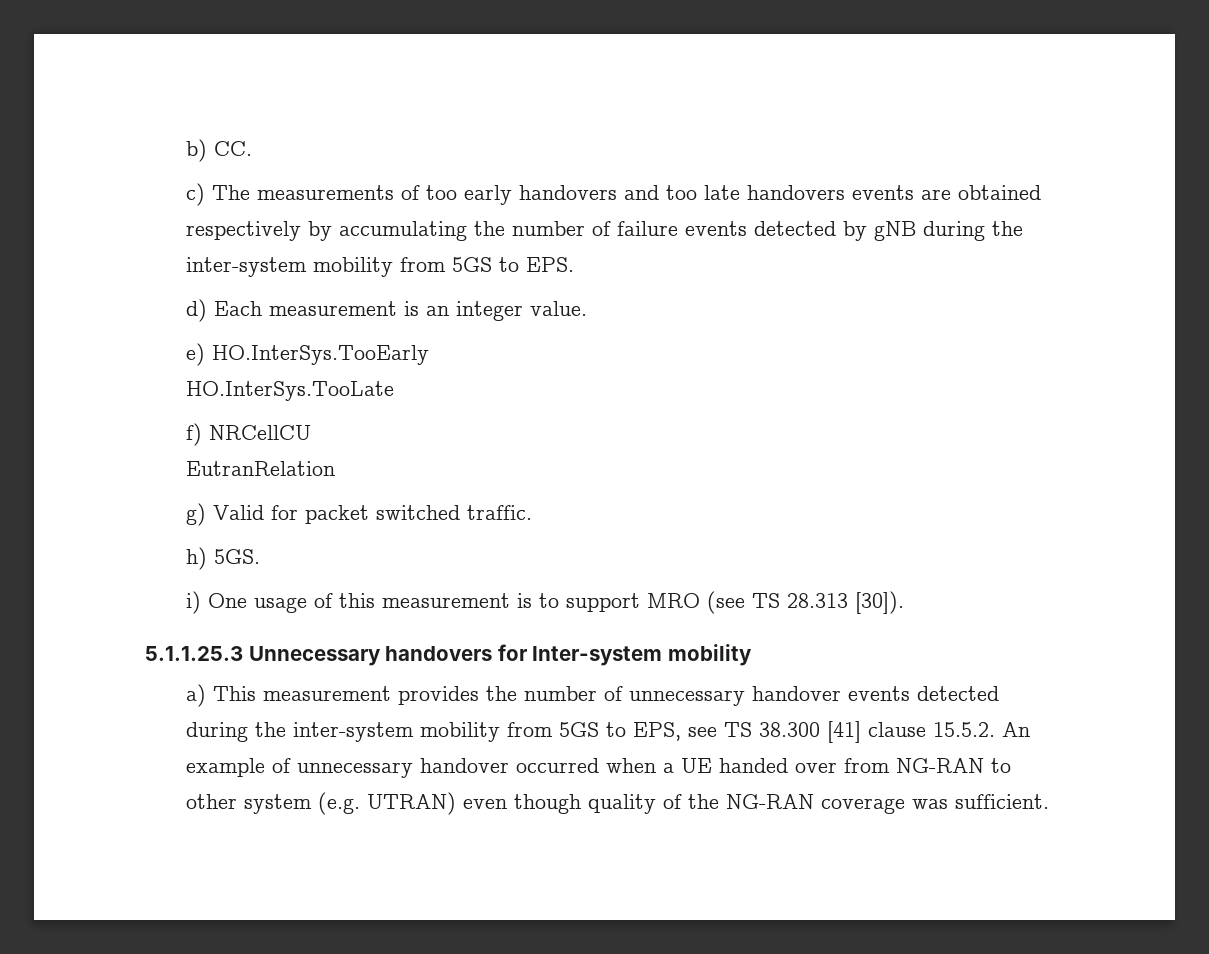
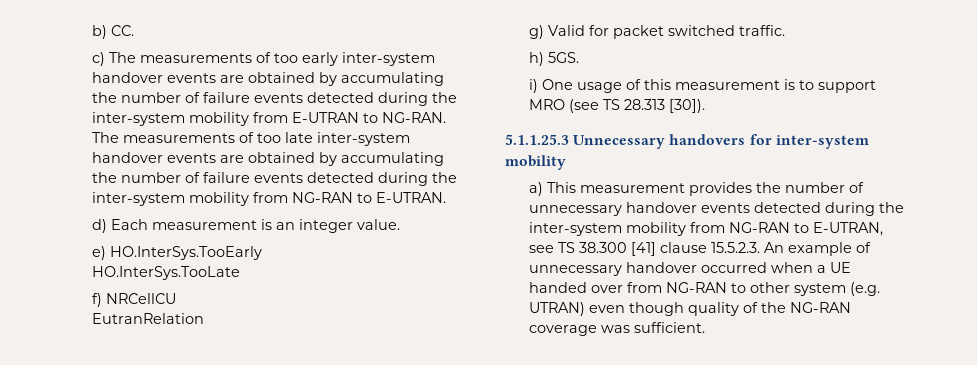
- c) The measurements of too early handovers and too late handovers events are obtained respectively by accumulating the number of failure events detected by gNB during the inter-system mobility from 5GS to EPS.
+ c) The measurements of too early inter-system handover events are obtained by accumulating the number of failure events detected during the inter-system mobility from E-UTRAN to NG-RAN. The measurements of too late inter-system handover events are obtained by accumulating the number of failure events detected during the inter-system mobility from NG-RAN to E-UTRAN.
- 5.1.1.25.3 Unnecessary handovers for Inter-system mobility
+ 5.1.1.25.3 Unnecessary handovers for inter-system mobility
- a) This measurement provides the number of unnecessary handover events detected during the inter-system mobility from 5GS to EPS, see TS 38.300 [41] clause 15.5.2. An example of unnecessary handover occurred when a UE handed over from NG-RAN to other system (e.g. UTRAN) even though quality of the NG-RAN coverage was sufficient.
+ a) This measurement provides the number of unnecessary handover events detected during the inter-system mobility from NG-RAN to E-UTRAN, see TS 38.300 [41] clause 15.5.2.3. An example of unnecessary handover occurred when a UE handed over from NG-RAN to other system (e.g. UTRAN) even though quality of the NG-RAN coverage was sufficient.

